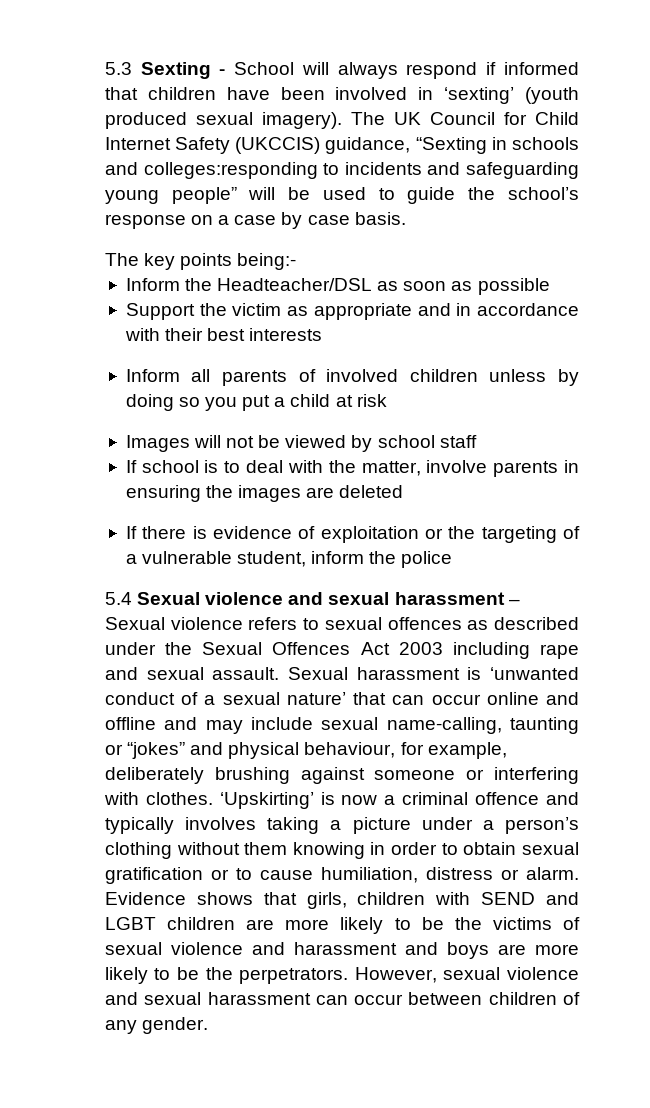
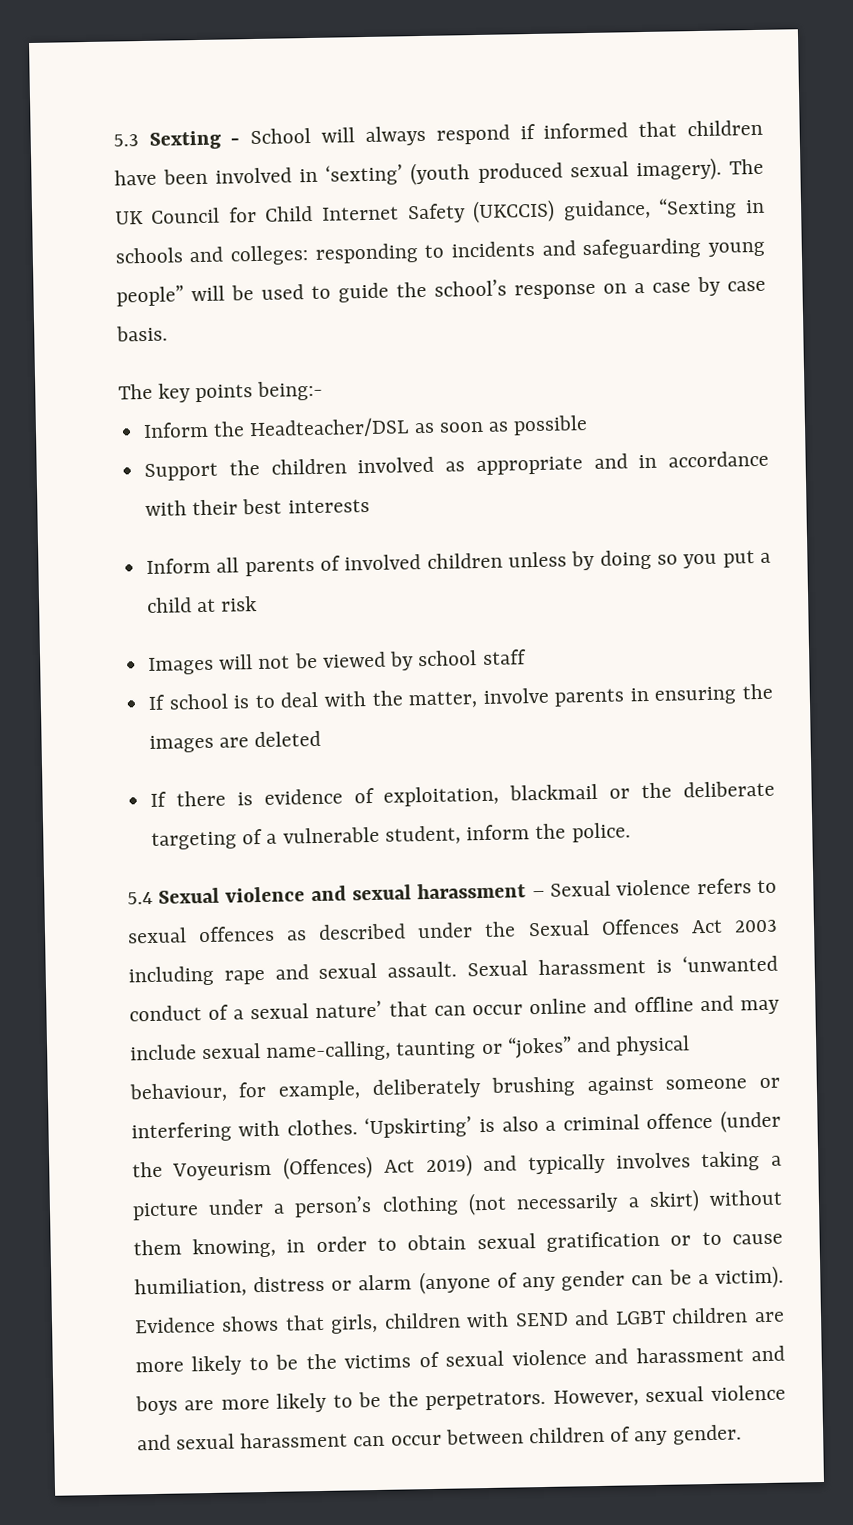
- The UK Council for Child Internet Safety (UKCCIS) guidance, “Sexting in schools and colleges:responding to incidents and safeguarding young people” will be used to guide the school’s response on a case by case basis.
+ The UK Council for Child Internet Safety (UKCCIS) guidance, “Sexting in schools and colleges: responding to incidents and safeguarding young people” will be used to guide the school’s response on a case by case basis.
- Support the victim as appropriate and in accordance with their best interests
+ Support the children involved as appropriate and in accordance with their best interests
- If there is evidence of exploitation or the targeting of a vulnerable student, inform the police
+ If there is evidence of exploitation, blackmail or the deliberate targeting of a vulnerable student, inform the police.
- ‘Upskirting’ is now a criminal offence and typically involves taking a picture under a person’s clothing without them knowing in order to obtain sexual gratification or to cause humiliation, distress or alarm.
+ ‘Upskirting’ is also a criminal offence (under the Voyeurism (Offences) Act 2019) and typically involves taking a picture under a person’s clothing (not necessarily a skirt) without them knowing, in order to obtain sexual gratification or to cause humiliation, distress or alarm (anyone of any gender can be a victim).

